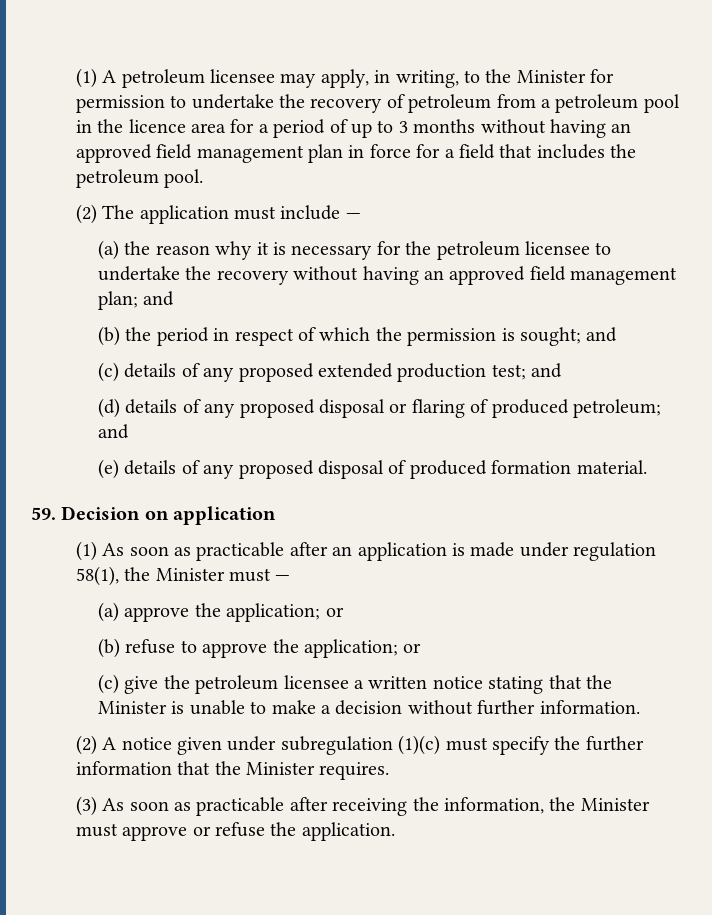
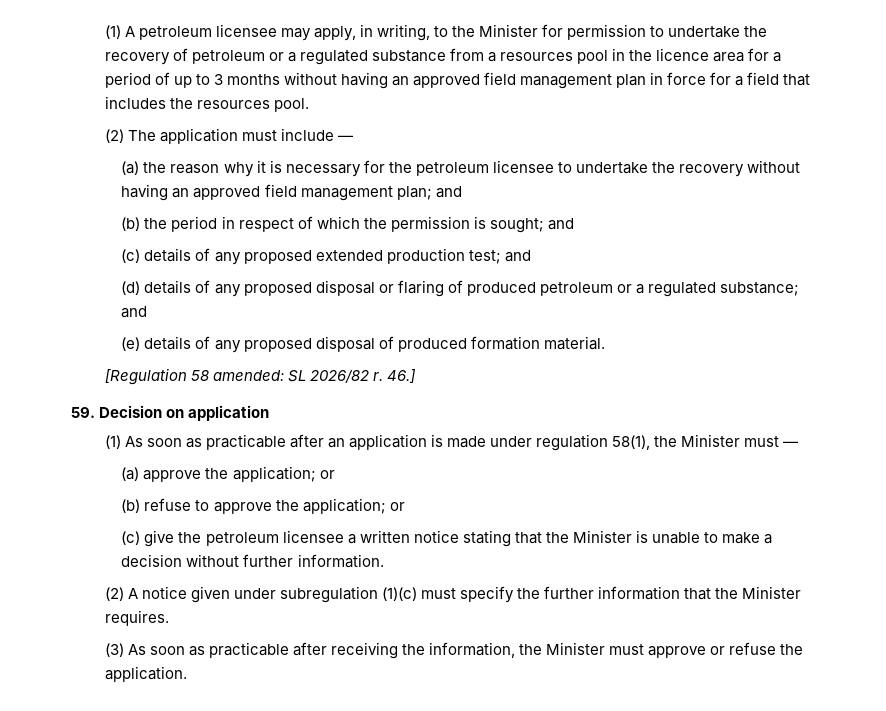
- (1) A petroleum licensee may apply, in writing, to the Minister for permission to undertake the recovery of petroleum from a petroleum pool in the licence area for a period of up to 3 months without having an approved field management plan in force for a field that includes the petroleum pool.
+ (1) A petroleum licensee may apply, in writing, to the Minister for permission to undertake the recovery of petroleum or a regulated substance from a resources pool in the licence area for a period of up to 3 months without having an approved field management plan in force for a field that includes the resources pool.
- (d) details of any proposed disposal or flaring of produced petroleum; and
+ (d) details of any proposed disposal or flaring of produced petroleum or a regulated substance; and
+ [Regulation 58 amended: SL 2026/82 r. 46.]

